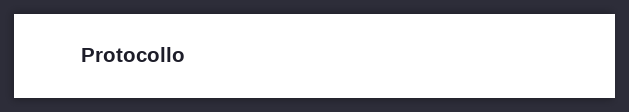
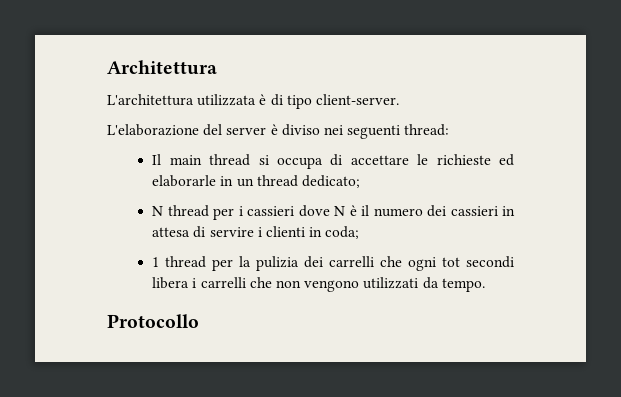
+ Architettura
+ L'architettura utilizzata è di tipo client-server.
+ L'elaborazione del server è diviso nei seguenti thread:
+ Il main thread si occupa di accettare le richieste ed elaborarle in un thread dedicato;
+ N thread per i cassieri dove N è il numero dei cassieri in attesa di servire i clienti in coda;
+ 1 thread per la pulizia dei carrelli che ogni tot secondi libera i carrelli che non vengono utilizzati da tempo.

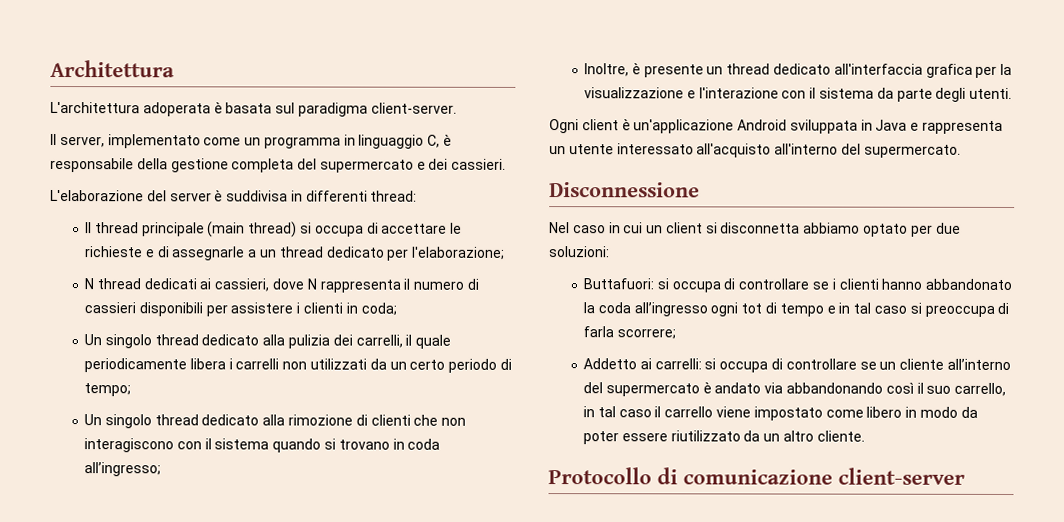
- L'architettura utilizzata è di tipo client-server.
+ L'architettura adoperata è basata sul paradigma client-server.
+ Il server, implementato come un programma in linguaggio C, è responsabile della gestione completa del supermercato e dei cassieri.
- L'elaborazione del server è diviso nei seguenti thread:
+ L'elaborazione del server è suddivisa in differenti thread:
- Il main thread si occupa di accettare le richieste ed elaborarle in un thread dedicato;
+ Il thread principale (main thread) si occupa di accettare le richieste e di assegnarle a un thread dedicato per l'elaborazione;
- N thread per i cassieri dove N è il numero dei cassieri in attesa di servire i clienti in coda;
- 1 thread per la pulizia dei carrelli che ogni tot secondi libera i carrelli che non vengono utilizzati da tempo.
- Protocollo
+ N thread dedicati ai cassieri, dove N rappresenta il numero di cassieri disponibili per assistere i clienti in coda;
+ Un singolo thread dedicato alla pulizia dei carrelli, il quale periodicamente libera i carrelli non utilizzati da un certo periodo di tempo;
+ Un singolo thread dedicato alla rimozione di clienti che non interagiscono con il sistema quando si trovano in coda all’ingresso;
+ Inoltre, è presente un thread dedicato all'interfaccia grafica per la visualizzazione e l'interazione con il sistema da parte degli utenti.
+ Ogni client è un'applicazione Android sviluppata in Java e rappresenta un utente interessato all'acquisto all'interno del supermercato.
+ Disconnessione
+ Nel caso in cui un client si disconnetta abbiamo optato per due soluzioni:
+ Buttafuori: si occupa di controllare se i clienti hanno abbandonato la coda all’ingresso ogni tot di tempo e in tal caso si preoccupa di farla scorrere;
+ Addetto ai carrelli: si occupa di controllare se un cliente all’interno del supermercato è andato via abbandonando così il suo carrello, in tal caso il carrello viene impostato come libero in modo da poter essere riutilizzato da un altro cliente.
+ Protocollo di comunicazione client-server

